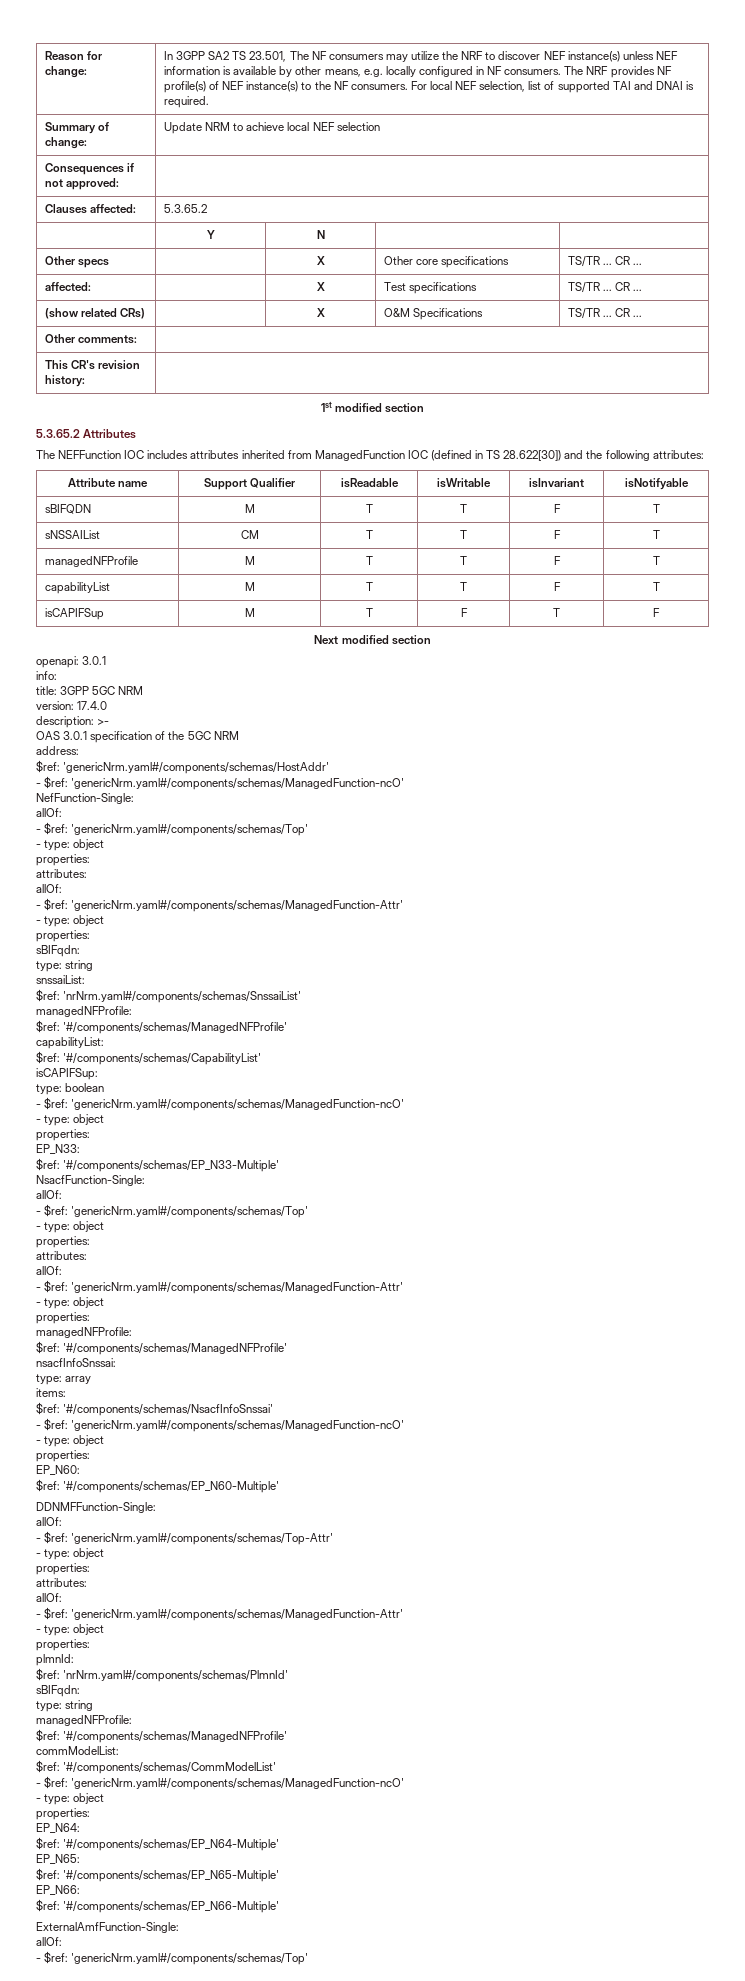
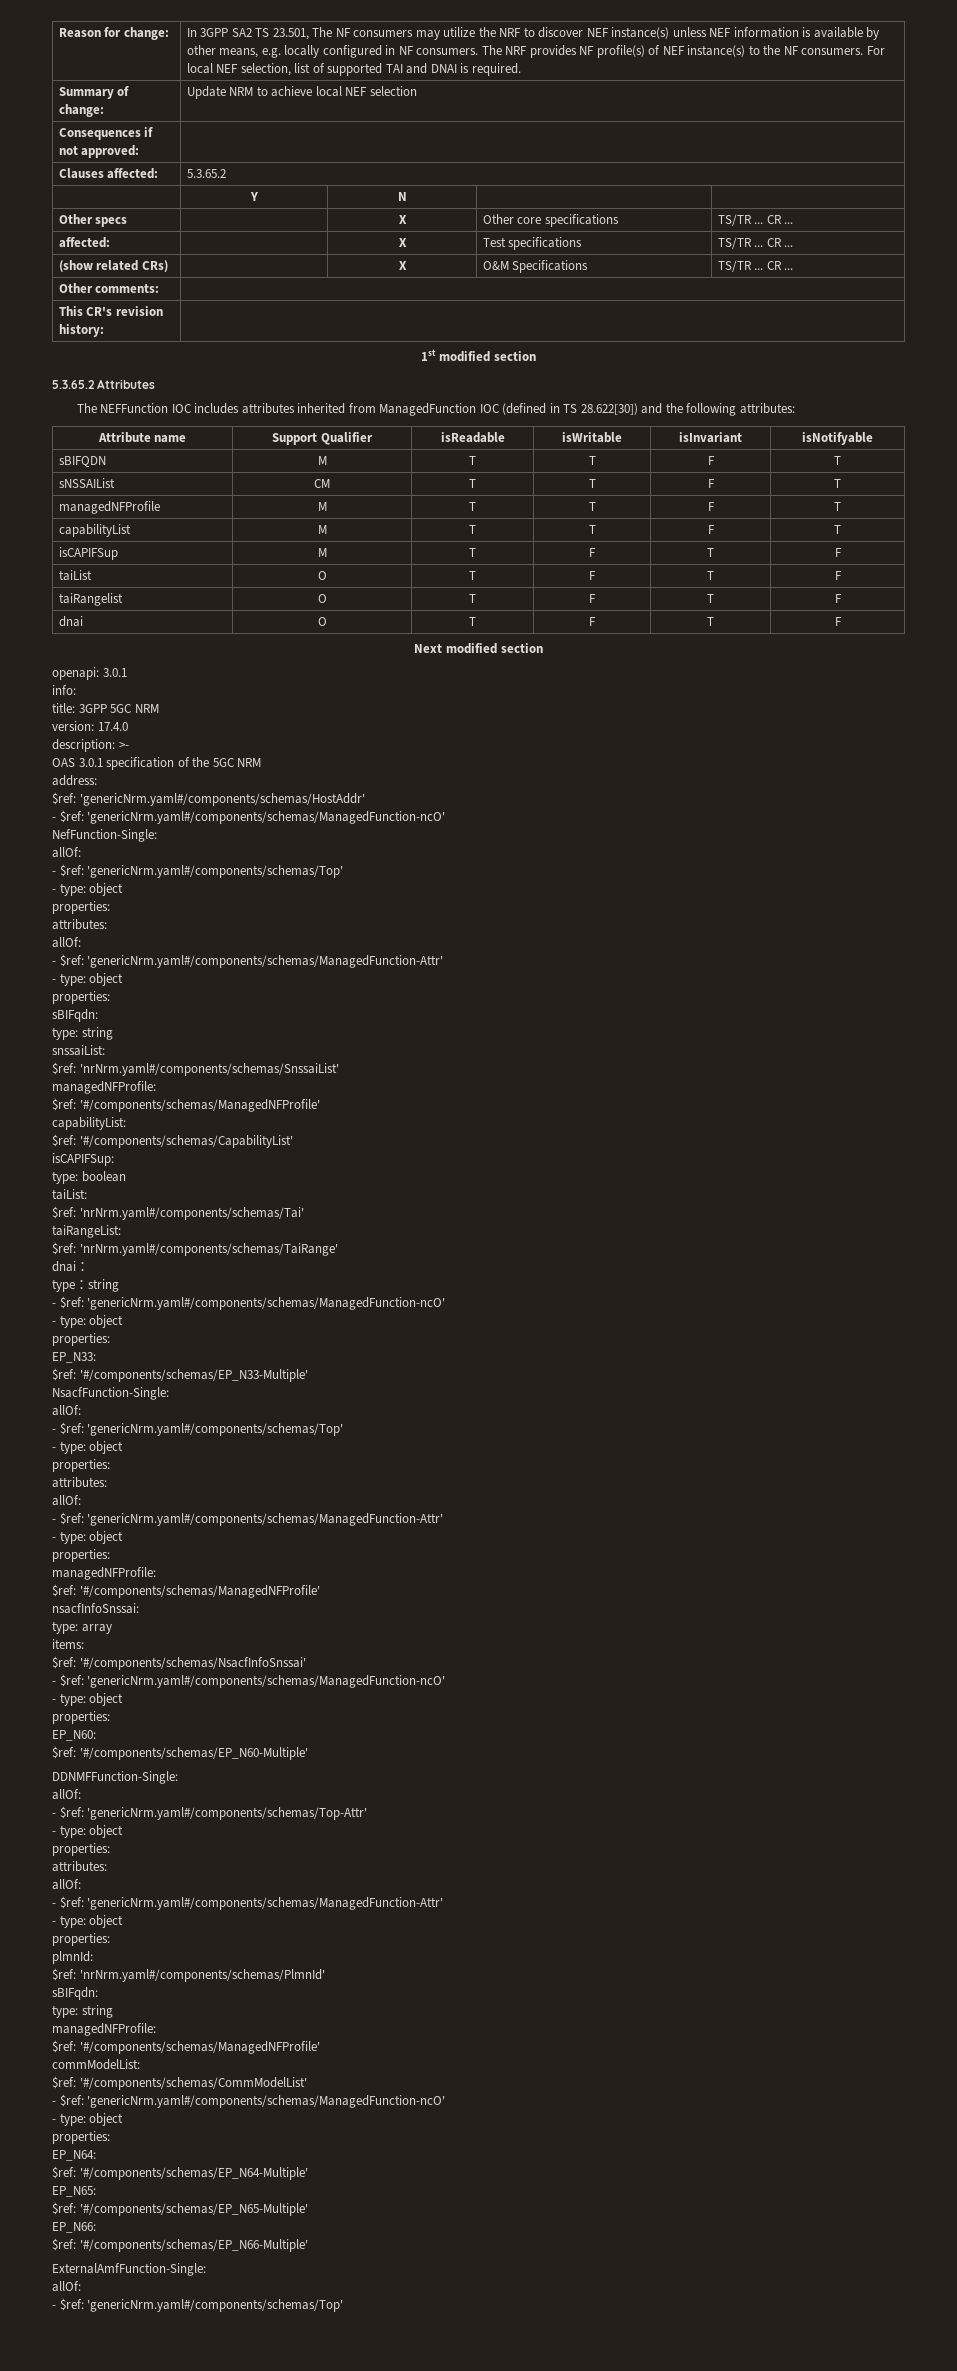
+ taiList | O | T | F | T | F
+ taiRangelist | O | T | F | T | F
+ dnai | O | T | F | T | F
+ taiList:
+ $ref: 'nrNrm.yaml#/components/schemas/Tai'
+ taiRangeList:
+ $ref: 'nrNrm.yaml#/components/schemas/TaiRange'
+ dnai：
+ type：string

